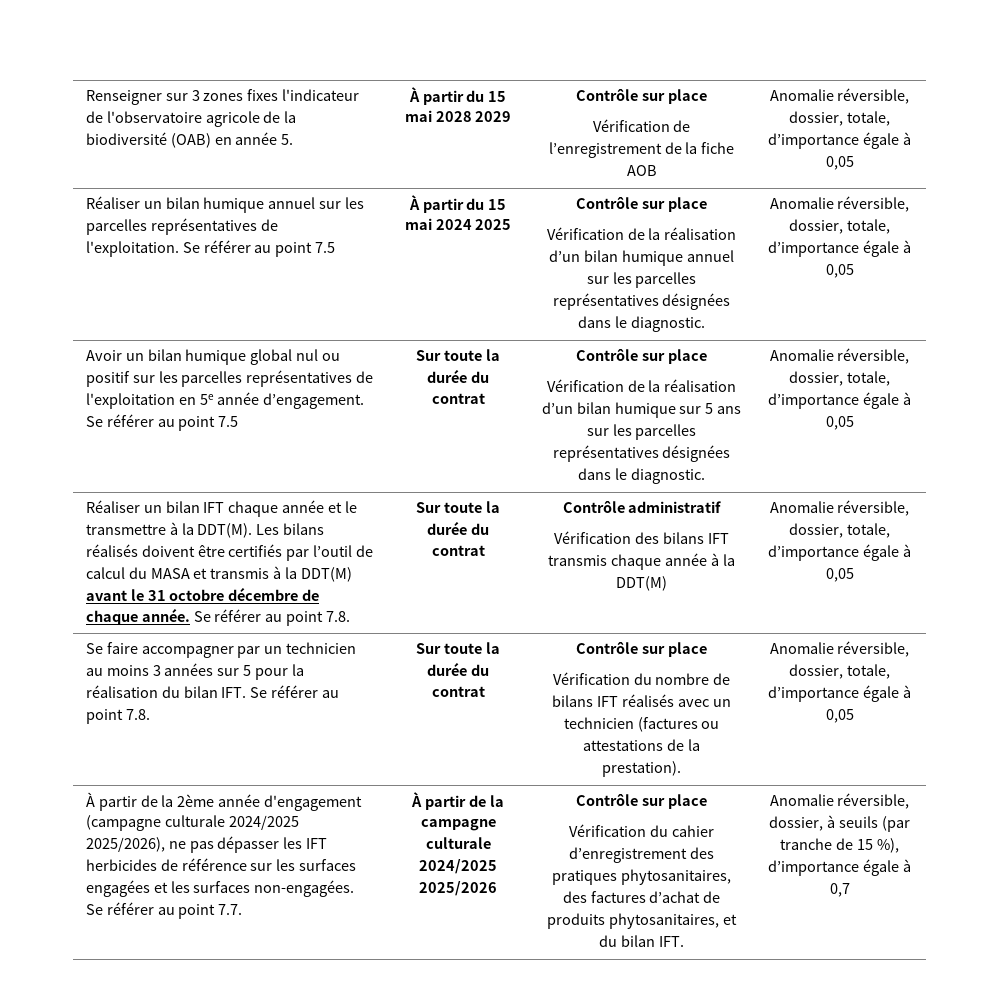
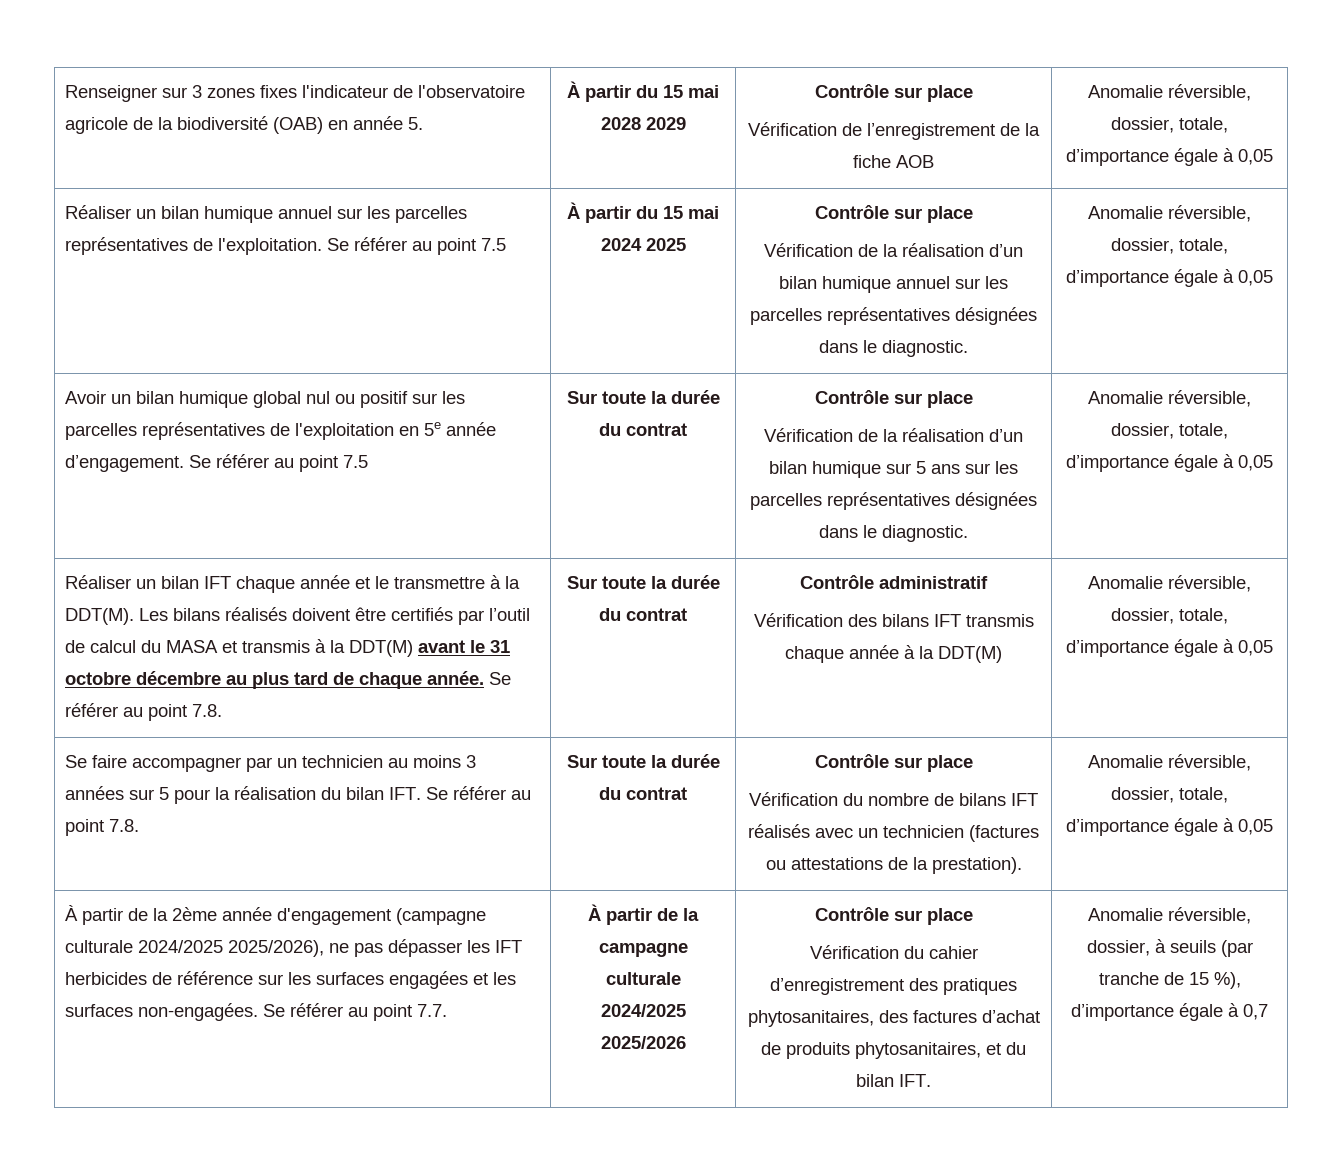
- Les bilans réalisés doivent être certifiés par l’outil de calcul du MASA et transmis à la DDT(M) avant le 31 octobre décembre de chaque année.
+ Les bilans réalisés doivent être certifiés par l’outil de calcul du MASA et transmis à la DDT(M) avant le 31 octobre décembre au plus tard de chaque année.

